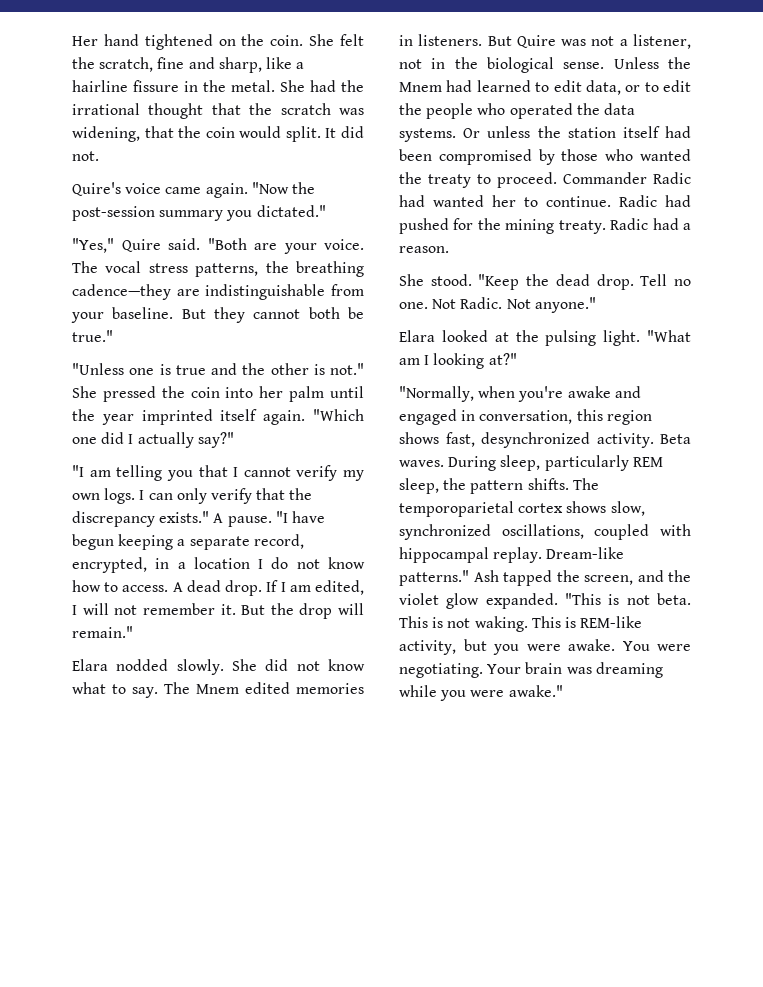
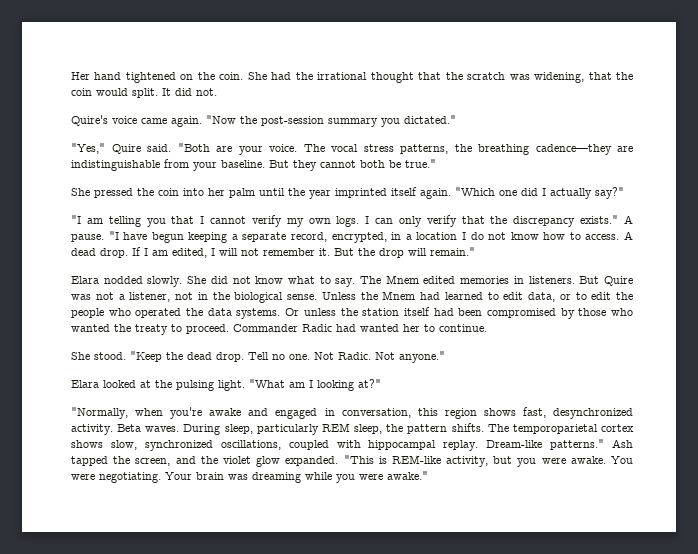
- She felt the scratch, fine and sharp, like a hairline fissure in the metal. She had the irrational thought that the scratch was widening, that the coin would split.
+ She had the irrational thought that the scratch was widening, that the coin would split.
- "Unless one is true and the other is not."
- Radic had pushed for the mining treaty. Radic had a reason.
- "This is not beta. This is not waking. This is REM-like activity, but you were awake.
+ "This is REM-like activity, but you were awake.

